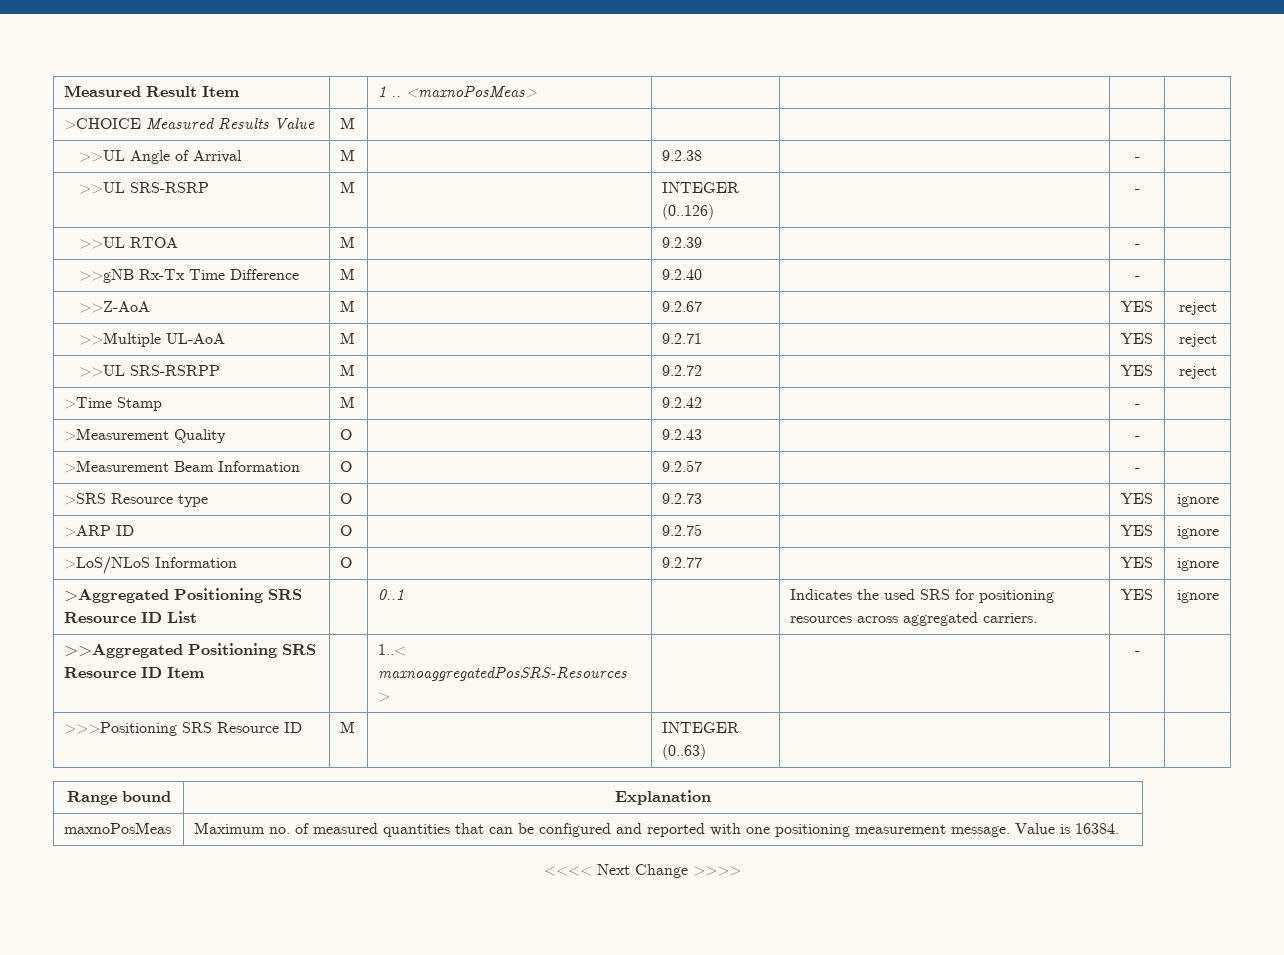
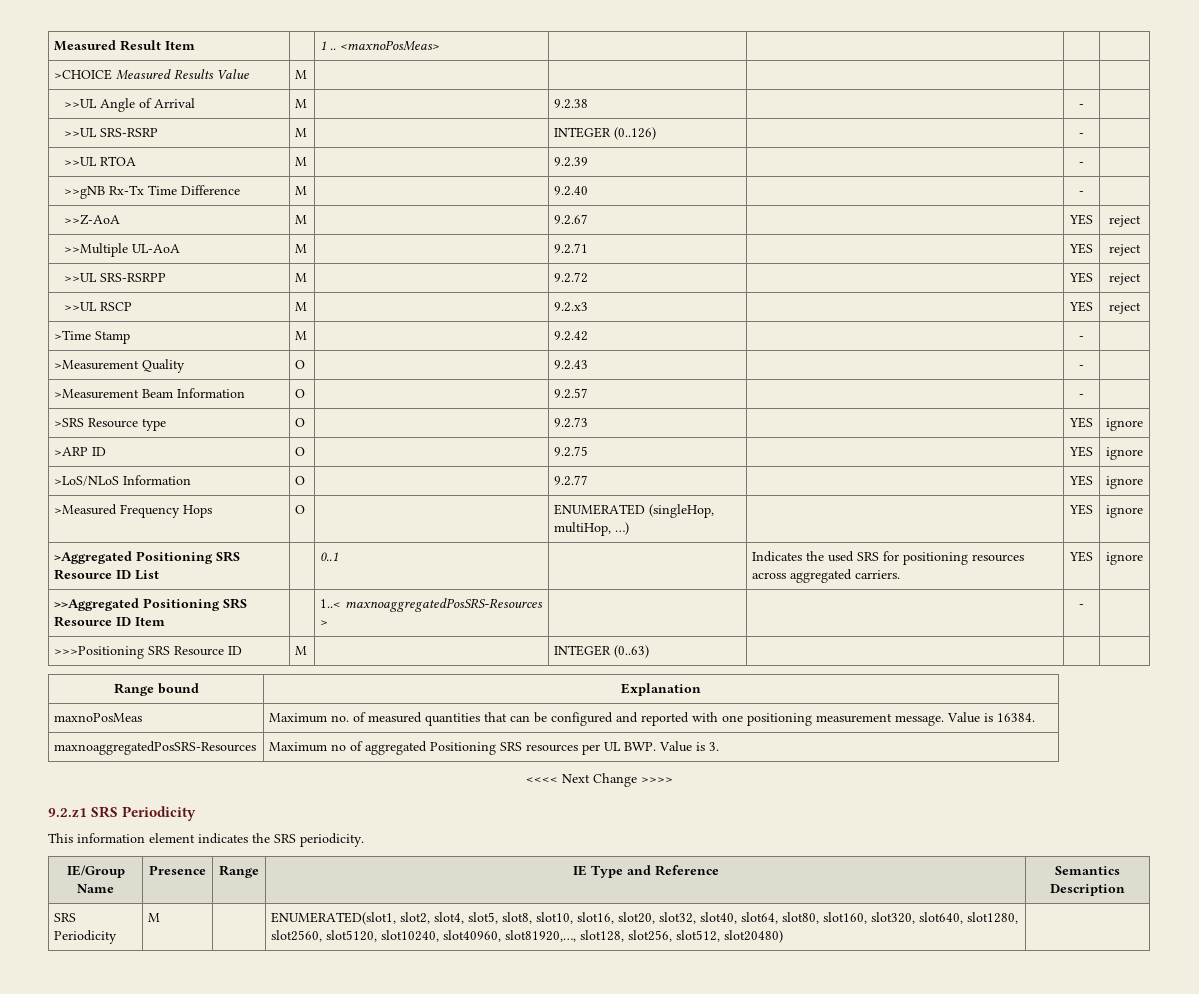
+ >>UL RSCP | M | | 9.2.x3 | | YES | reject
+ >Measured Frequency Hops | O | | ENUMERATED (singleHop, multiHop, …) | | YES | ignore
+ maxnoaggregatedPosSRS-Resources | Maximum no of aggregated Positioning SRS resources per UL BWP. Value is 3.
  <<<< Next Change >>>>
+ 9.2.z1 SRS Periodicity
+ This information element indicates the SRS periodicity.
+ IE/Group Name | Presence | Range | IE Type and Reference | Semantics Description
+ SRS Periodicity | M | | ENUMERATED(slot1, slot2, slot4, slot5, slot8, slot10, slot16, slot20, slot32, slot40, slot64, slot80, slot160, slot320, slot640, slot1280, slot2560, slot5120, slot10240, slot40960, slot81920,…, slot128, slot256, slot512, slot20480) |

